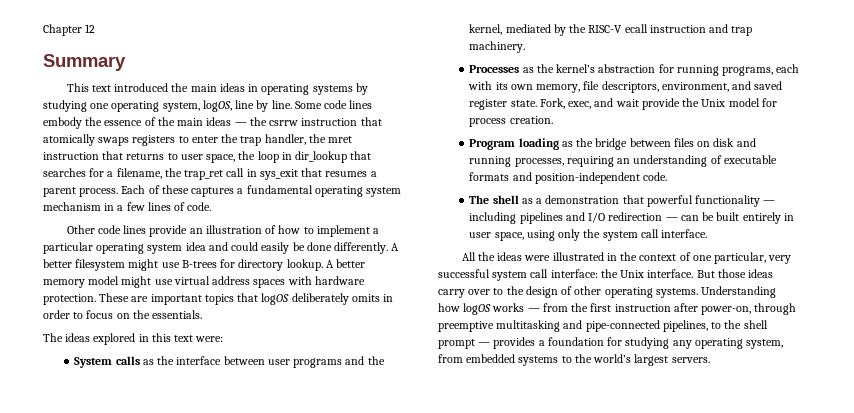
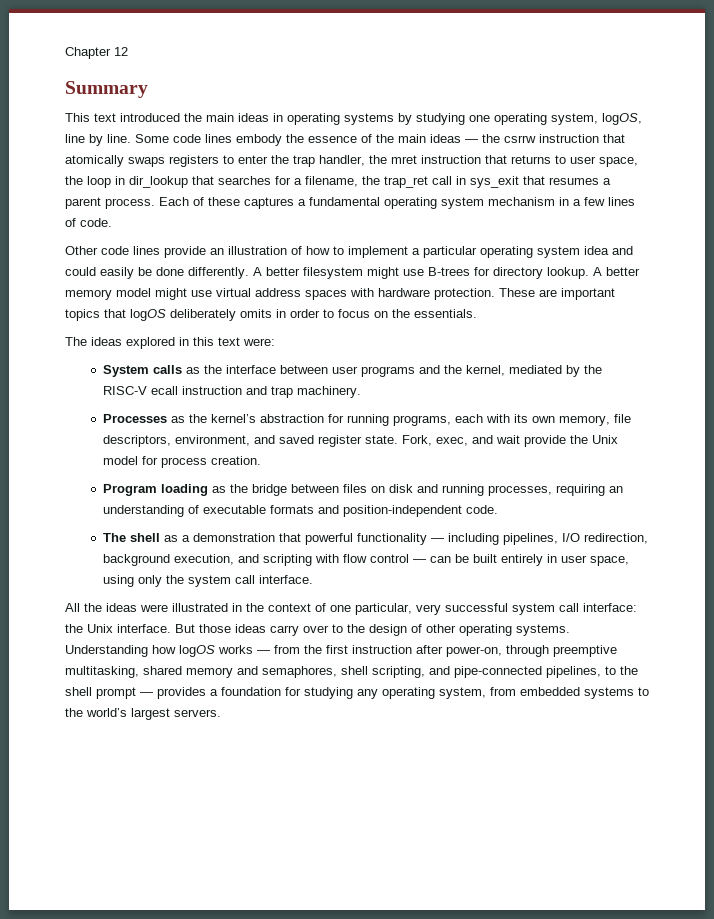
- The shell as a demonstration that powerful functionality — including pipelines and I/O redirection — can be built entirely in user space, using only the system call interface.
+ The shell as a demonstration that powerful functionality — including pipelines, I/O redirection, background execution, and scripting with flow control — can be built entirely in user space, using only the system call interface.
- Understanding how logOS works — from the first instruction after power-on, through preemptive multitasking and pipe-connected pipelines, to the shell prompt — provides a foundation for studying any operating system, from embedded systems to the world’s largest servers.
+ Understanding how logOS works — from the first instruction after power-on, through preemptive multitasking, shared memory and semaphores, shell scripting, and pipe-connected pipelines, to the shell prompt — provides a foundation for studying any operating system, from embedded systems to the world’s largest servers.

